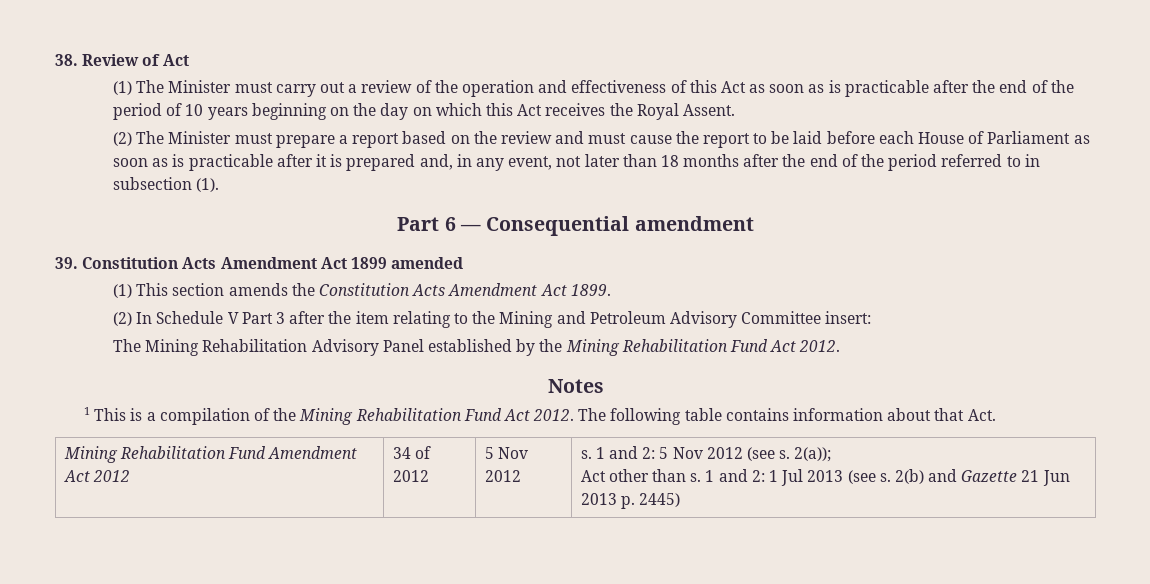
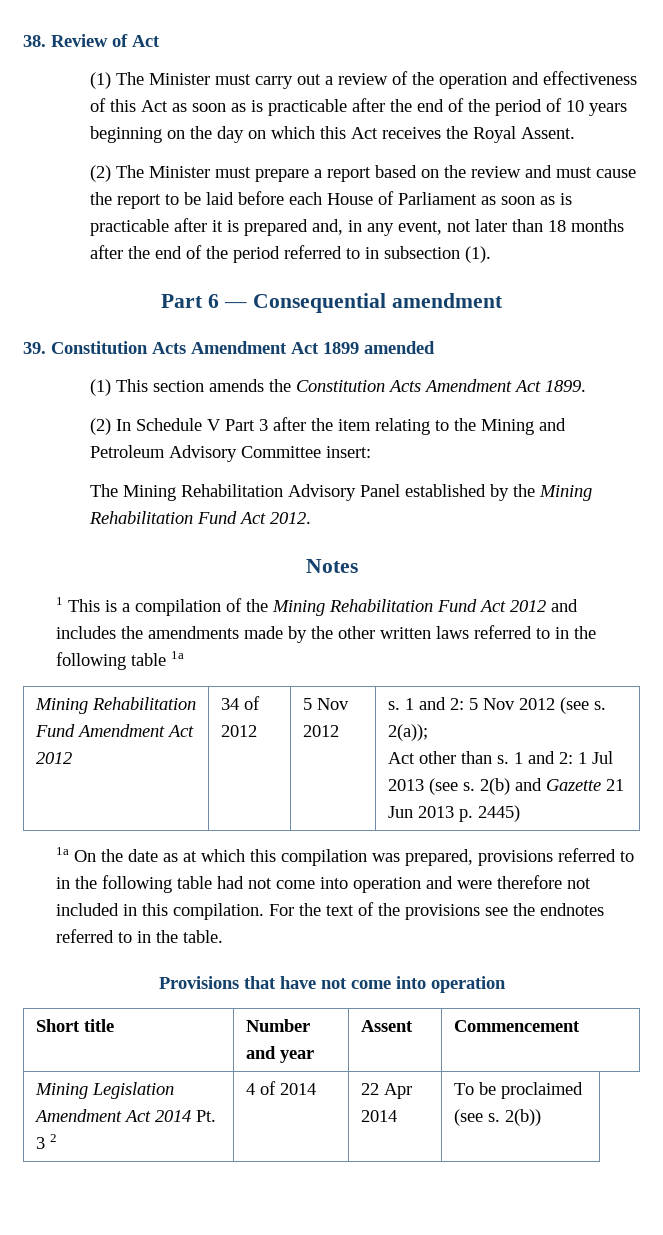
- 1 This is a compilation of the Mining Rehabilitation Fund Act 2012. The following table contains information about that Act.
+ 1 This is a compilation of the Mining Rehabilitation Fund Act 2012 and includes the amendments made by the other written laws referred to in the following table 1a
+ 1a On the date as at which this compilation was prepared, provisions referred to in the following table had not come into operation and were therefore not included in this compilation. For the text of the provisions see the endnotes referred to in the table.
+ Provisions that have not come into operation
+ Short title | Number and year | Assent | Commencement
+ Mining Legislation Amendment Act 2014 Pt. 3 2 | 4 of 2014 | 22 Apr 2014 | To be proclaimed (see s. 2(b))

